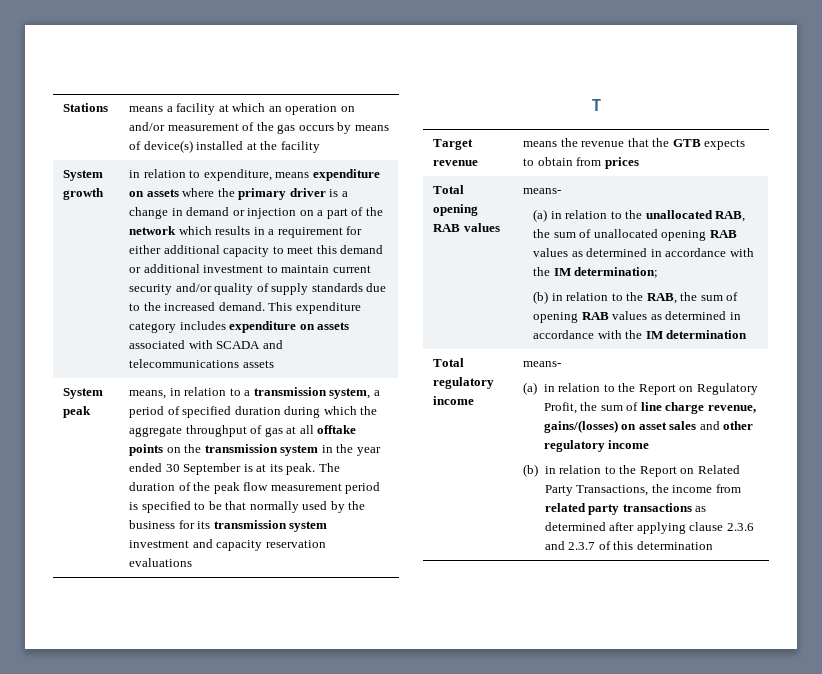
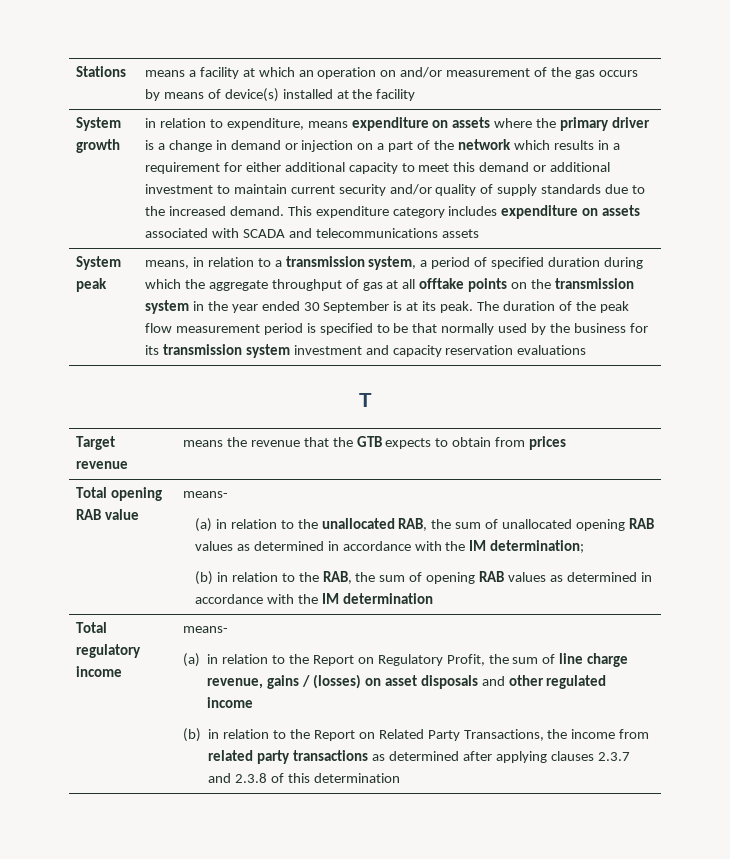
- Total opening RAB values
+ Total opening RAB value
- (a) in relation to the Report on Regulatory Profit, the sum of line charge revenue, gains/(losses) on asset sales and other regulatory income
+ (a) in relation to the Report on Regulatory Profit, the sum of line charge revenue, gains / (losses) on asset disposals and other regulated income
- (b) in relation to the Report on Related Party Transactions, the income from related party transactions as determined after applying clause 2.3.6 and 2.3.7 of this determination
+ (b) in relation to the Report on Related Party Transactions, the income from related party transactions as determined after applying clauses 2.3.7 and 2.3.8 of this determination

